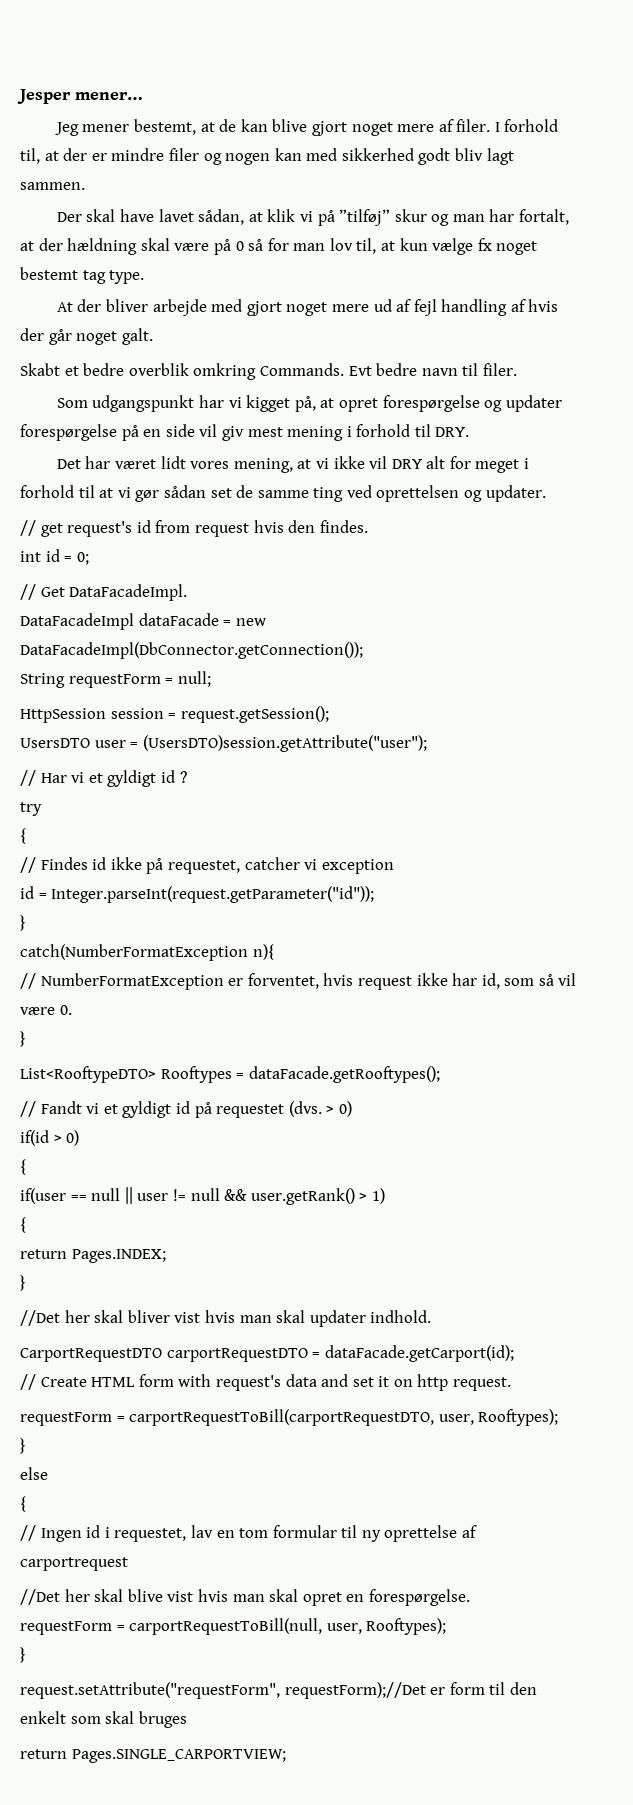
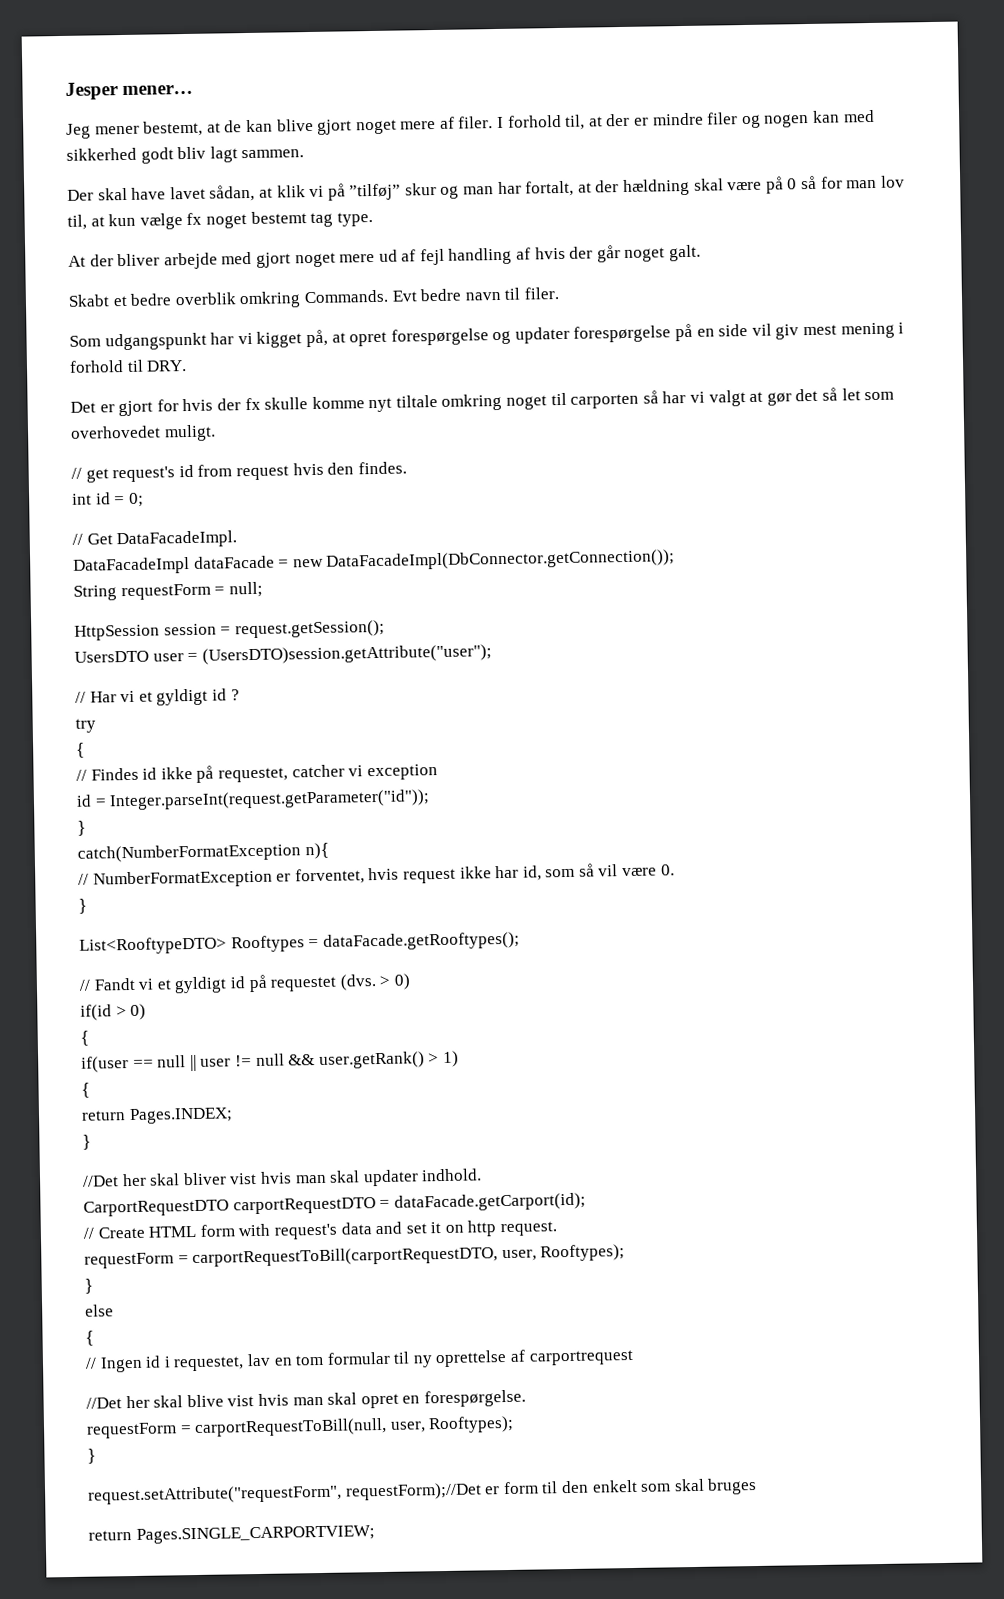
- Det har været lidt vores mening, at vi ikke vil DRY alt for meget i forhold til at vi gør sådan set de samme ting ved oprettelsen og updater.
+ Det er gjort for hvis der fx skulle komme nyt tiltale omkring noget til carporten så har vi valgt at gør det så let som overhovedet muligt.

